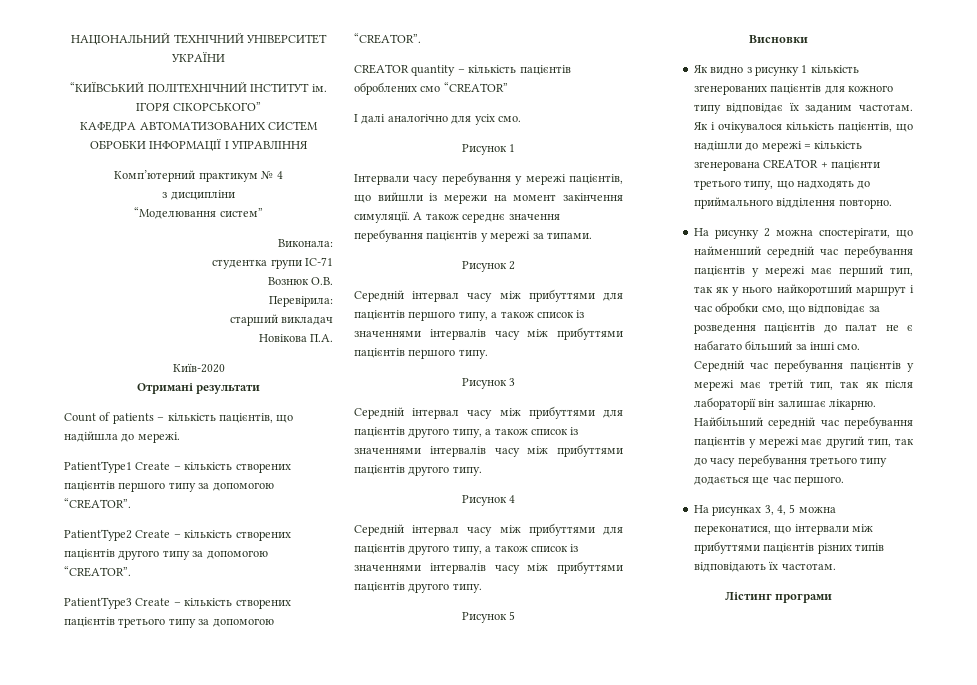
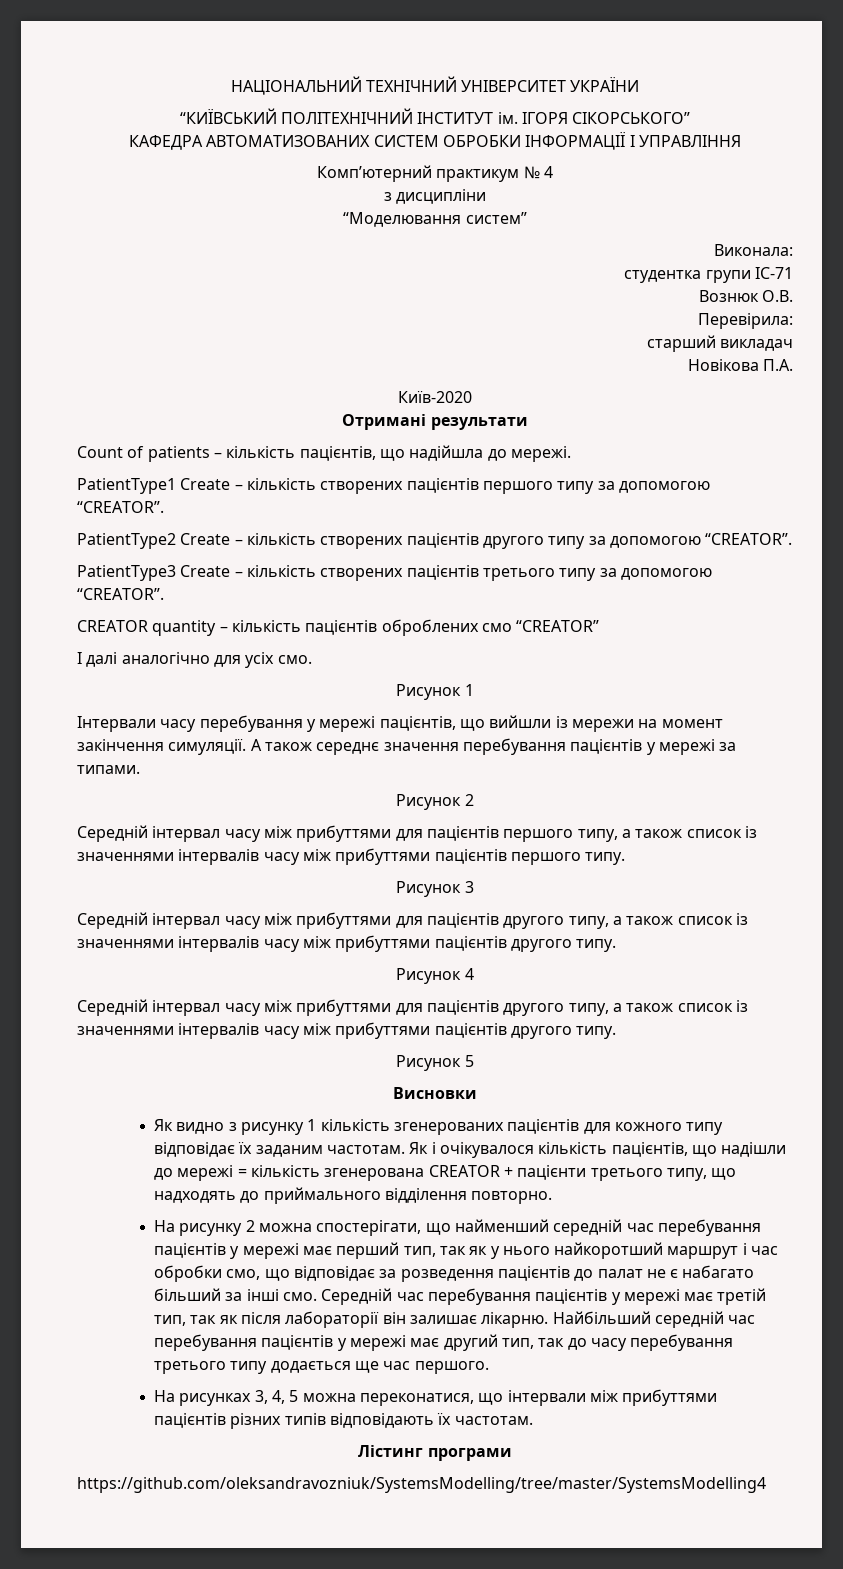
+ https://github.com/oleksandravozniuk/SystemsModelling/tree/master/SystemsModelling4

